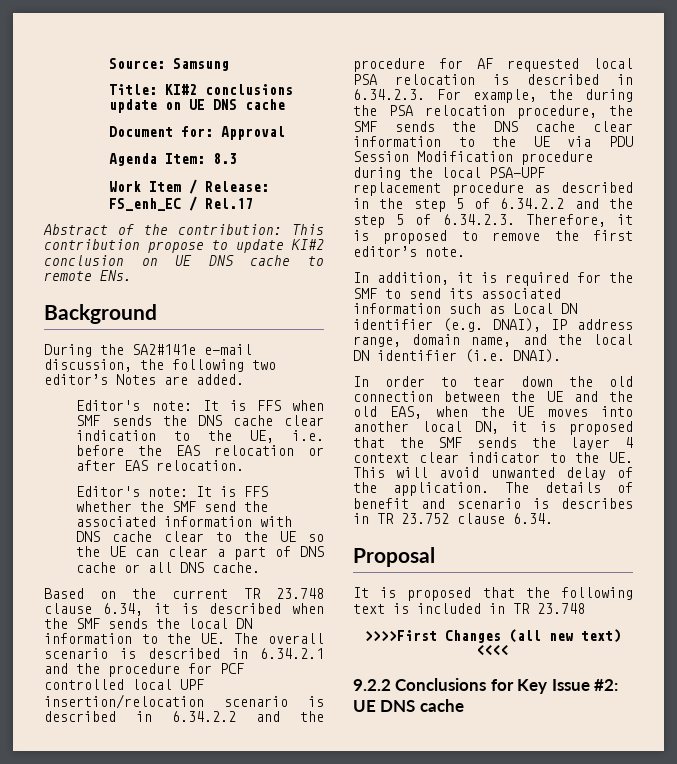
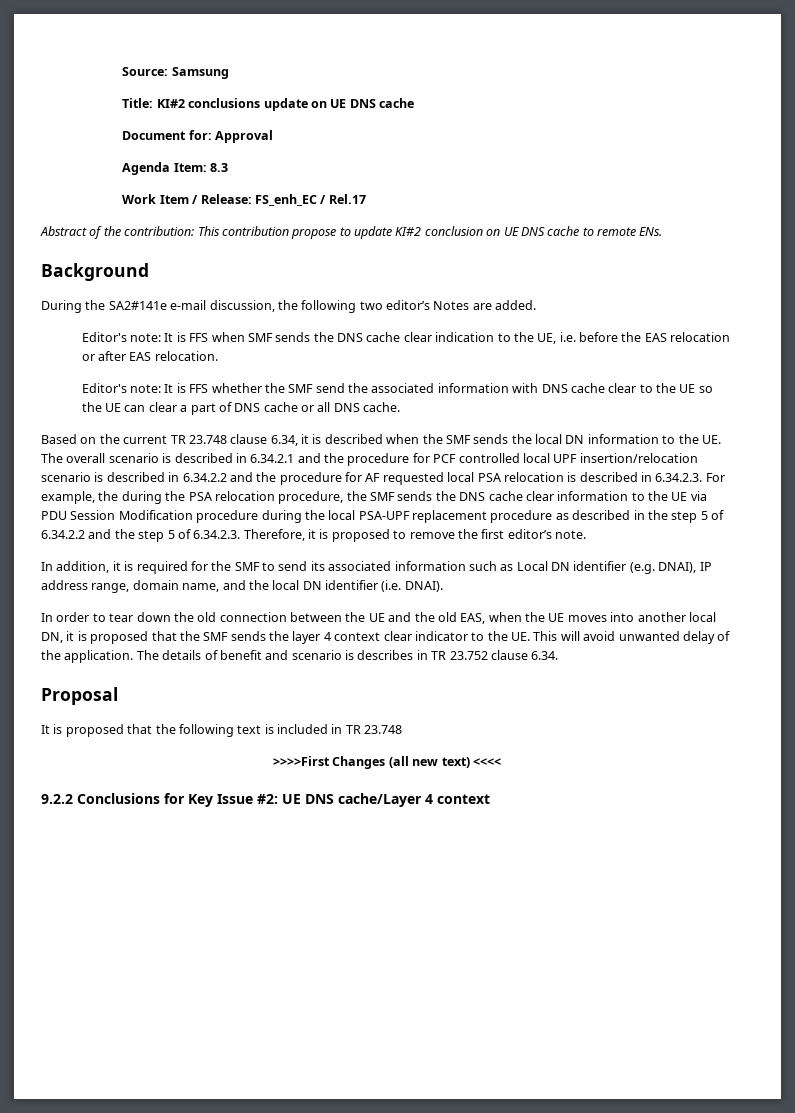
- 9.2.2 Conclusions for Key Issue #2: UE DNS cache
+ 9.2.2 Conclusions for Key Issue #2: UE DNS cache/Layer 4 context

